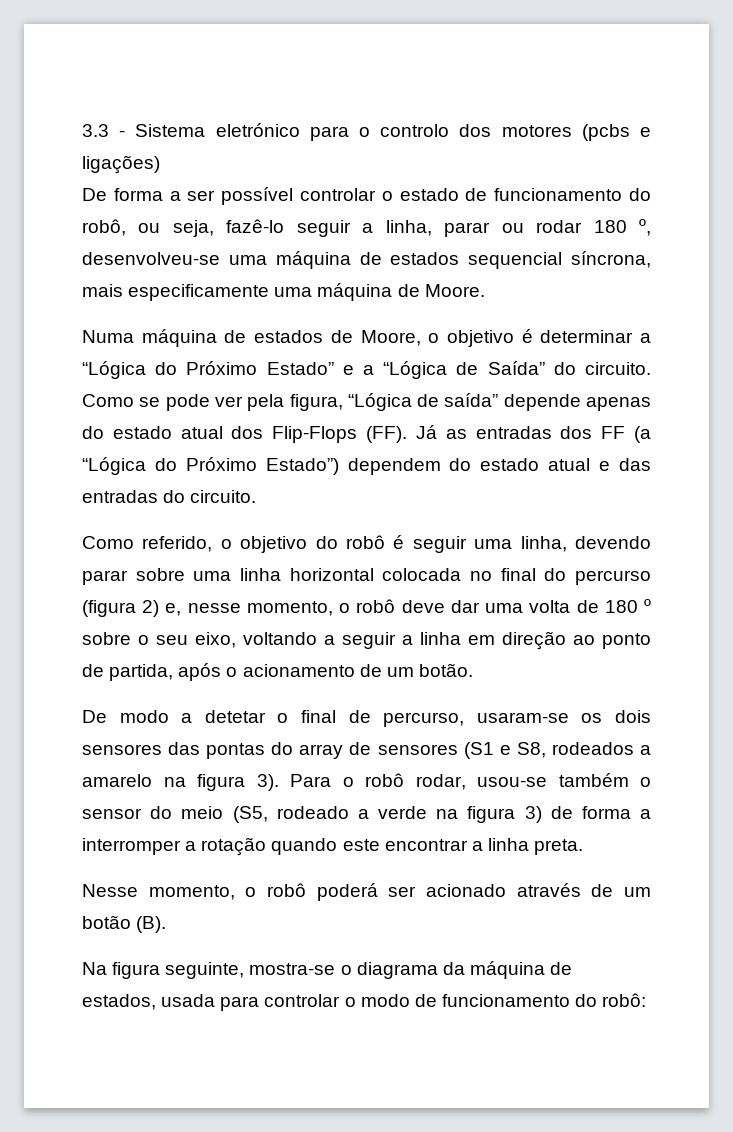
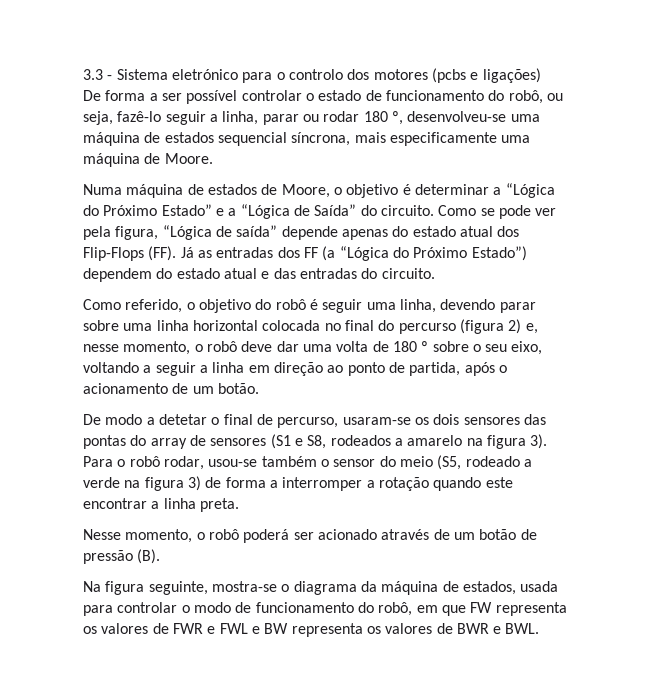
- Nesse momento, o robô poderá ser acionado através de um botão (B).
+ Nesse momento, o robô poderá ser acionado através de um botão de pressão (B).
- Na figura seguinte, mostra-se o diagrama da máquina de estados, usada para controlar o modo de funcionamento do robô:
+ Na figura seguinte, mostra-se o diagrama da máquina de estados, usada para controlar o modo de funcionamento do robô, em que FW representa os valores de FWR e FWL e BW representa os valores de BWR e BWL.

